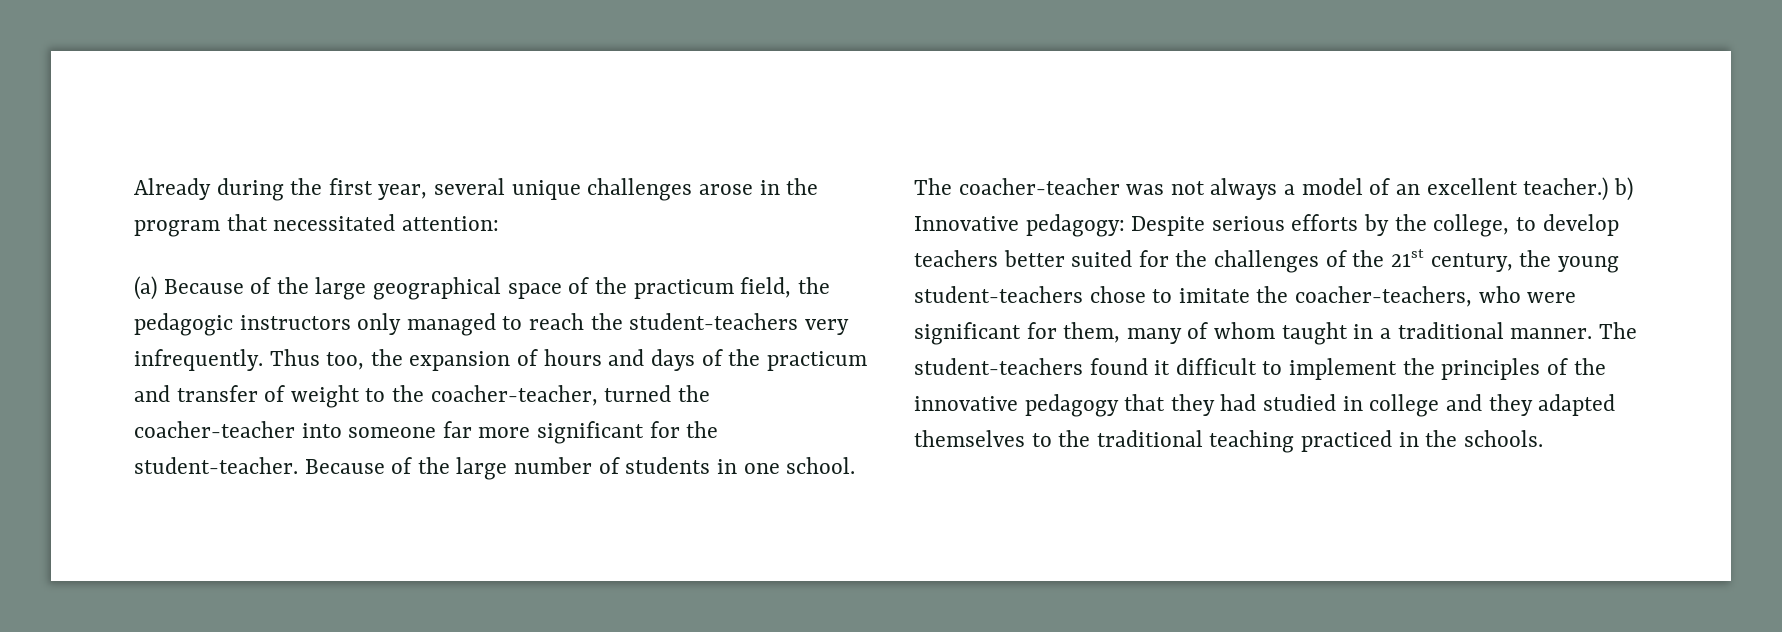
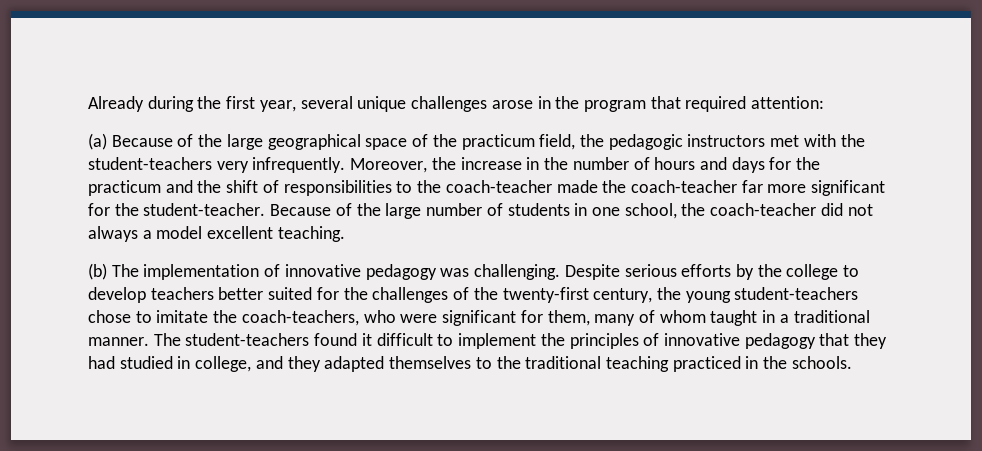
- Already during the first year, several unique challenges arose in the program that necessitated attention:
+ Already during the first year, several unique challenges arose in the program that required attention:
- (a) Because of the large geographical space of the practicum field, the pedagogic instructors only managed to reach the student-teachers very infrequently. Thus too, the expansion of hours and days of the practicum and transfer of weight to the coacher-teacher, turned the coacher-teacher into someone far more significant for the student-teacher.
+ (a) Because of the large geographical space of the practicum field, the pedagogic instructors met with the student-teachers very infrequently. Moreover, the increase in the number of hours and days for the practicum and the shift of responsibilities to the coach-teacher made the coach-teacher far more significant for the student-teacher.
- Because of the large number of students in one school. The coacher-teacher was not always a model of an excellent teacher.) b) Innovative pedagogy: Despite serious efforts by the college, to develop teachers better suited for the challenges of the 21st century, the young student-teachers chose to imitate the coacher-teachers, who were significant for them, many of whom taught in a traditional manner.
+ Because of the large number of students in one school, the coach-teacher did not always a model excellent teaching.
+ (b) The implementation of innovative pedagogy was challenging. Despite serious efforts by the college to develop teachers better suited for the challenges of the twenty-first century, the young student-teachers chose to imitate the coach-teachers, who were significant for them, many of whom taught in a traditional manner.
- The student-teachers found it difficult to implement the principles of the innovative pedagogy that they had studied in college and they adapted themselves to the traditional teaching practiced in the schools.
+ The student-teachers found it difficult to implement the principles of innovative pedagogy that they had studied in college, and they adapted themselves to the traditional teaching practiced in the schools.

